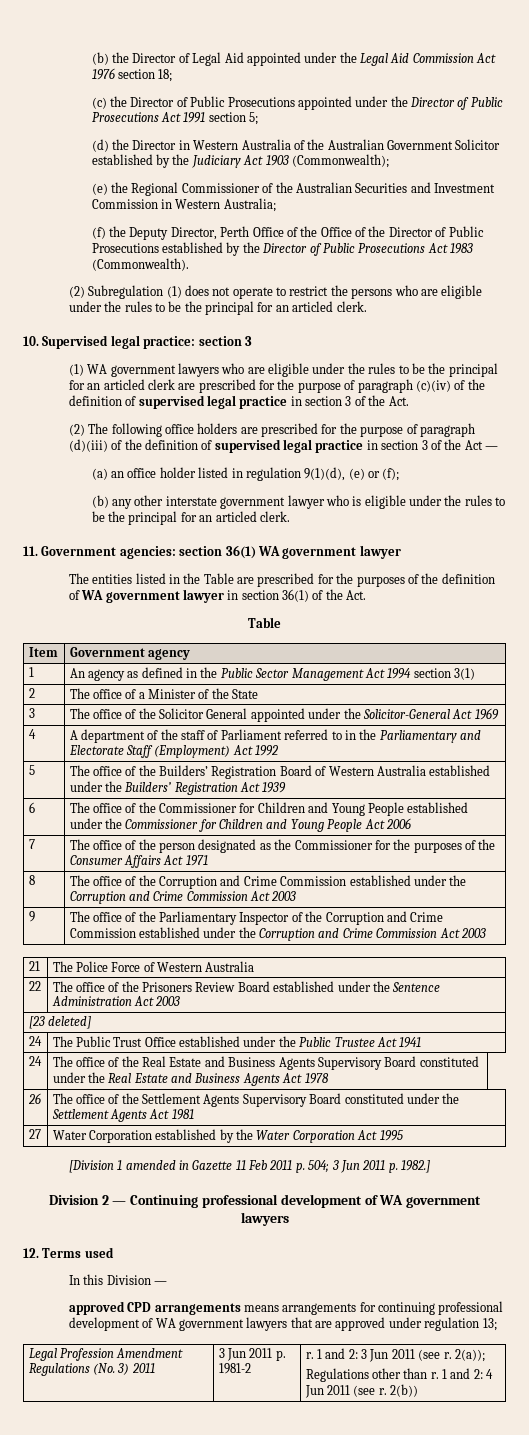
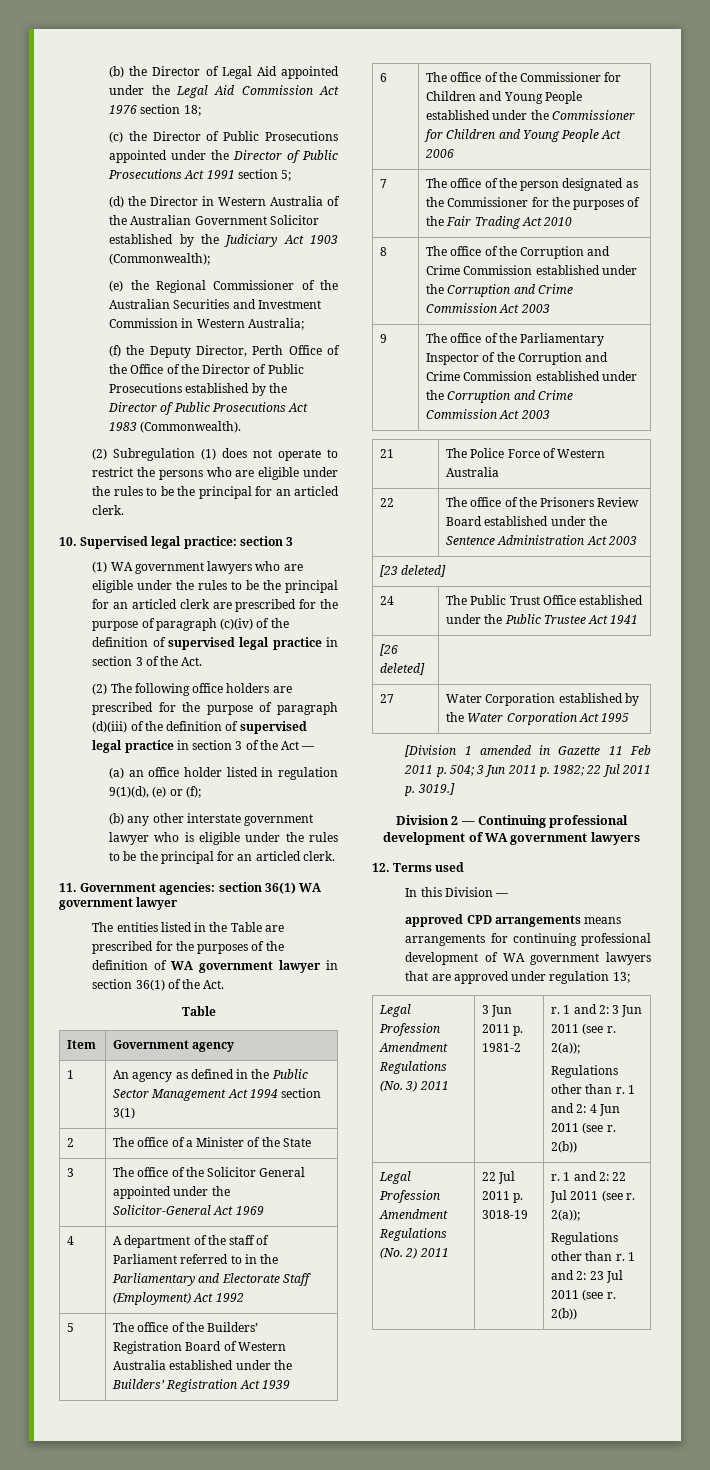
- 7 | The office of the person designated as the Commissioner for the purposes of the Consumer Affairs Act 1971
+ 7 | The office of the person designated as the Commissioner for the purposes of the Fair Trading Act 2010
- 24 | The office of the Real Estate and Business Agents Supervisory Board constituted under the Real Estate and Business Agents Act 1978
- 26 | The office of the Settlement Agents Supervisory Board constituted under the Settlement Agents Act 1981
+ [26 deleted]
- [Division 1 amended in Gazette 11 Feb 2011 p. 504; 3 Jun 2011 p. 1982.]
+ [Division 1 amended in Gazette 11 Feb 2011 p. 504; 3 Jun 2011 p. 1982; 22 Jul 2011 p. 3019.]
+ Legal Profession Amendment Regulations (No. 2) 2011 | 22 Jul 2011 p. 3018-19 | r. 1 and 2: 22 Jul 2011 (see r. 2(a));
+ Regulations other than r. 1 and 2: 23 Jul 2011 (see r. 2(b))

